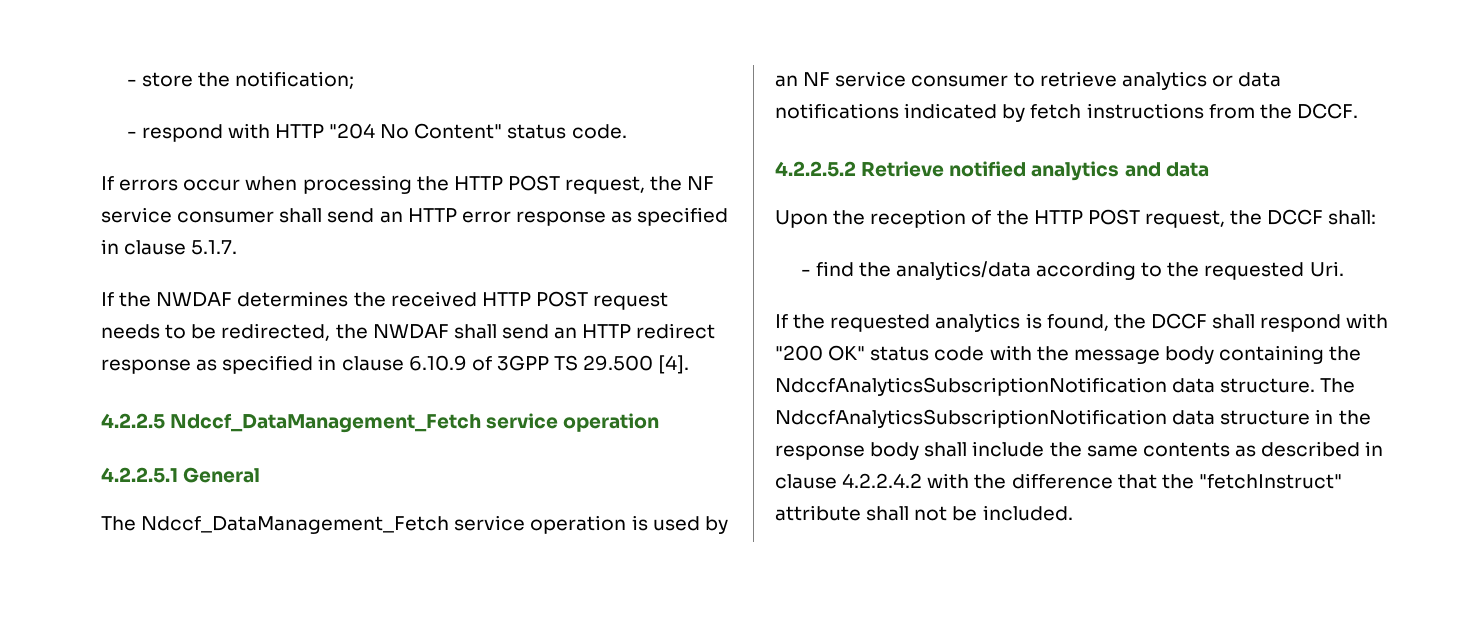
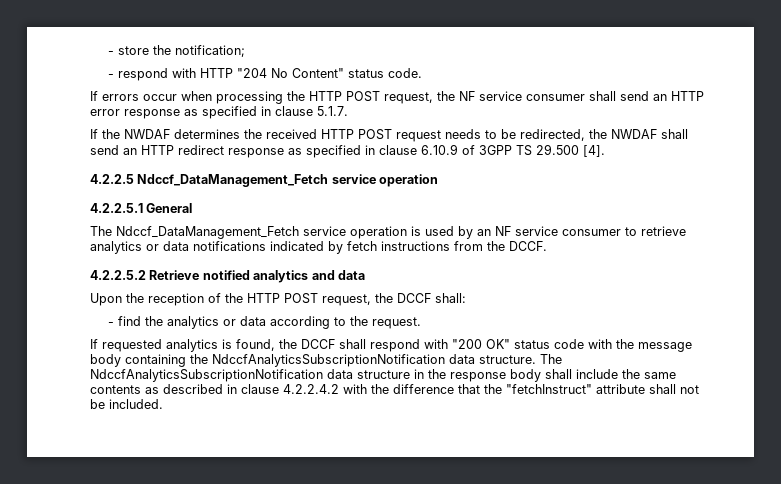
- - find the analytics/data according to the requested Uri.
- If the requested analytics is found, the DCCF shall respond with "200 OK" status code with the message body containing the NdccfAnalyticsSubscriptionNotification data structure.
+ - find the analytics or data according to the request.
+ If requested analytics is found, the DCCF shall respond with "200 OK" status code with the message body containing the NdccfAnalyticsSubscriptionNotification data structure.

